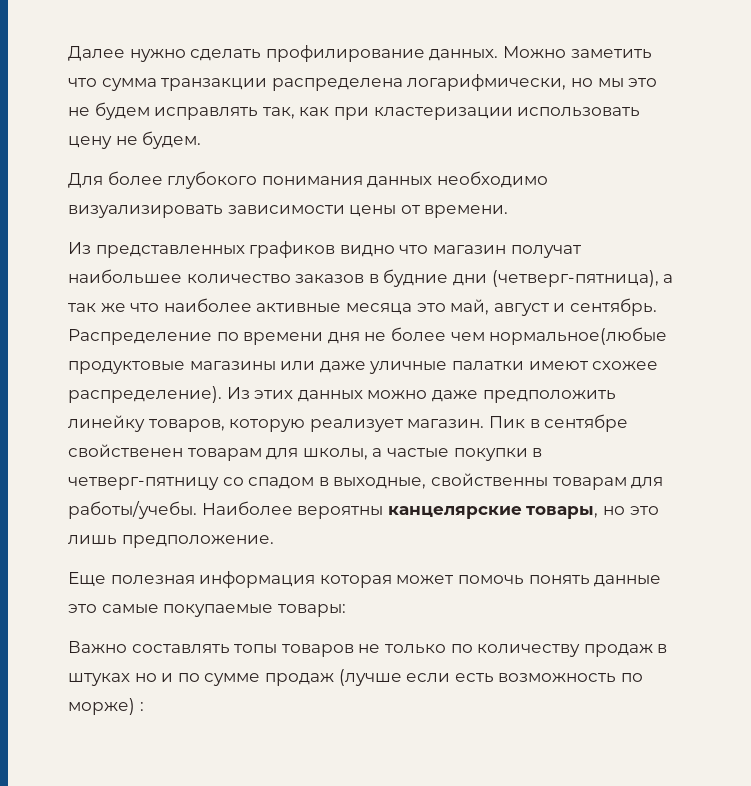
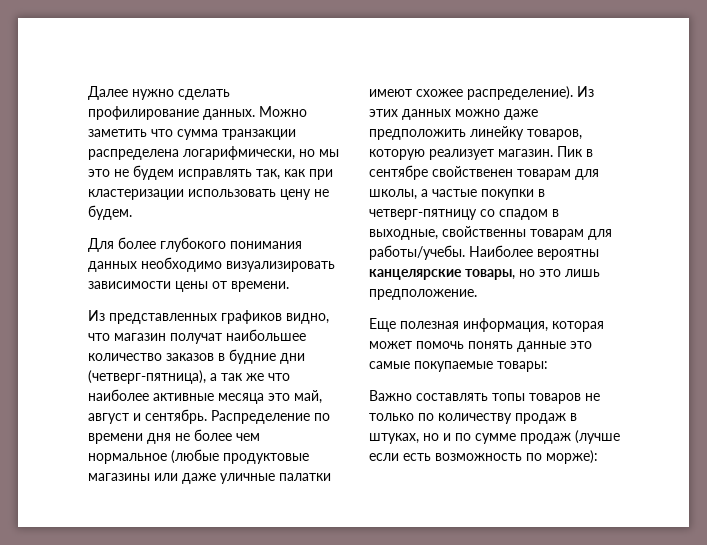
- Из представленных графиков видно что магазин получат наибольшее количество заказов в будние дни (четверг-пятница), а так же что наиболее активные месяца это май, август и сентябрь.
+ Из представленных графиков видно, что магазин получат наибольшее количество заказов в будние дни (четверг-пятница), а так же что наиболее активные месяца это май, август и сентябрь.
- Распределение по времени дня не более чем нормальное(любые продуктовые магазины или даже уличные палатки имеют схожее распределение).
+ Распределение по времени дня не более чем нормальное (любые продуктовые магазины или даже уличные палатки имеют схожее распределение).
- Еще полезная информация которая может помочь понять данные это самые покупаемые товары:
+ Еще полезная информация, которая может помочь понять данные это самые покупаемые товары:
- Важно составлять топы товаров не только по количеству продаж в штуках но и по сумме продаж (лучше если есть возможность по морже) :
+ Важно составлять топы товаров не только по количеству продаж в штуках, но и по сумме продаж (лучше если есть возможность по морже):

